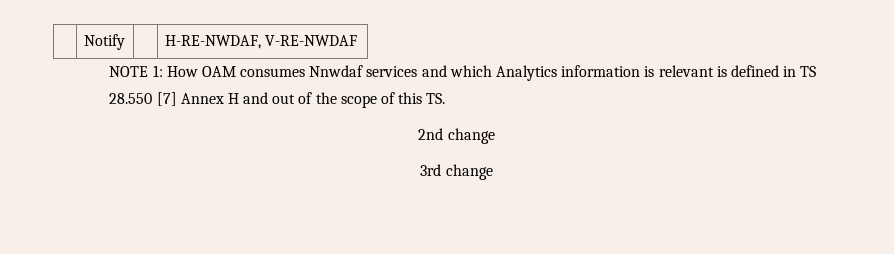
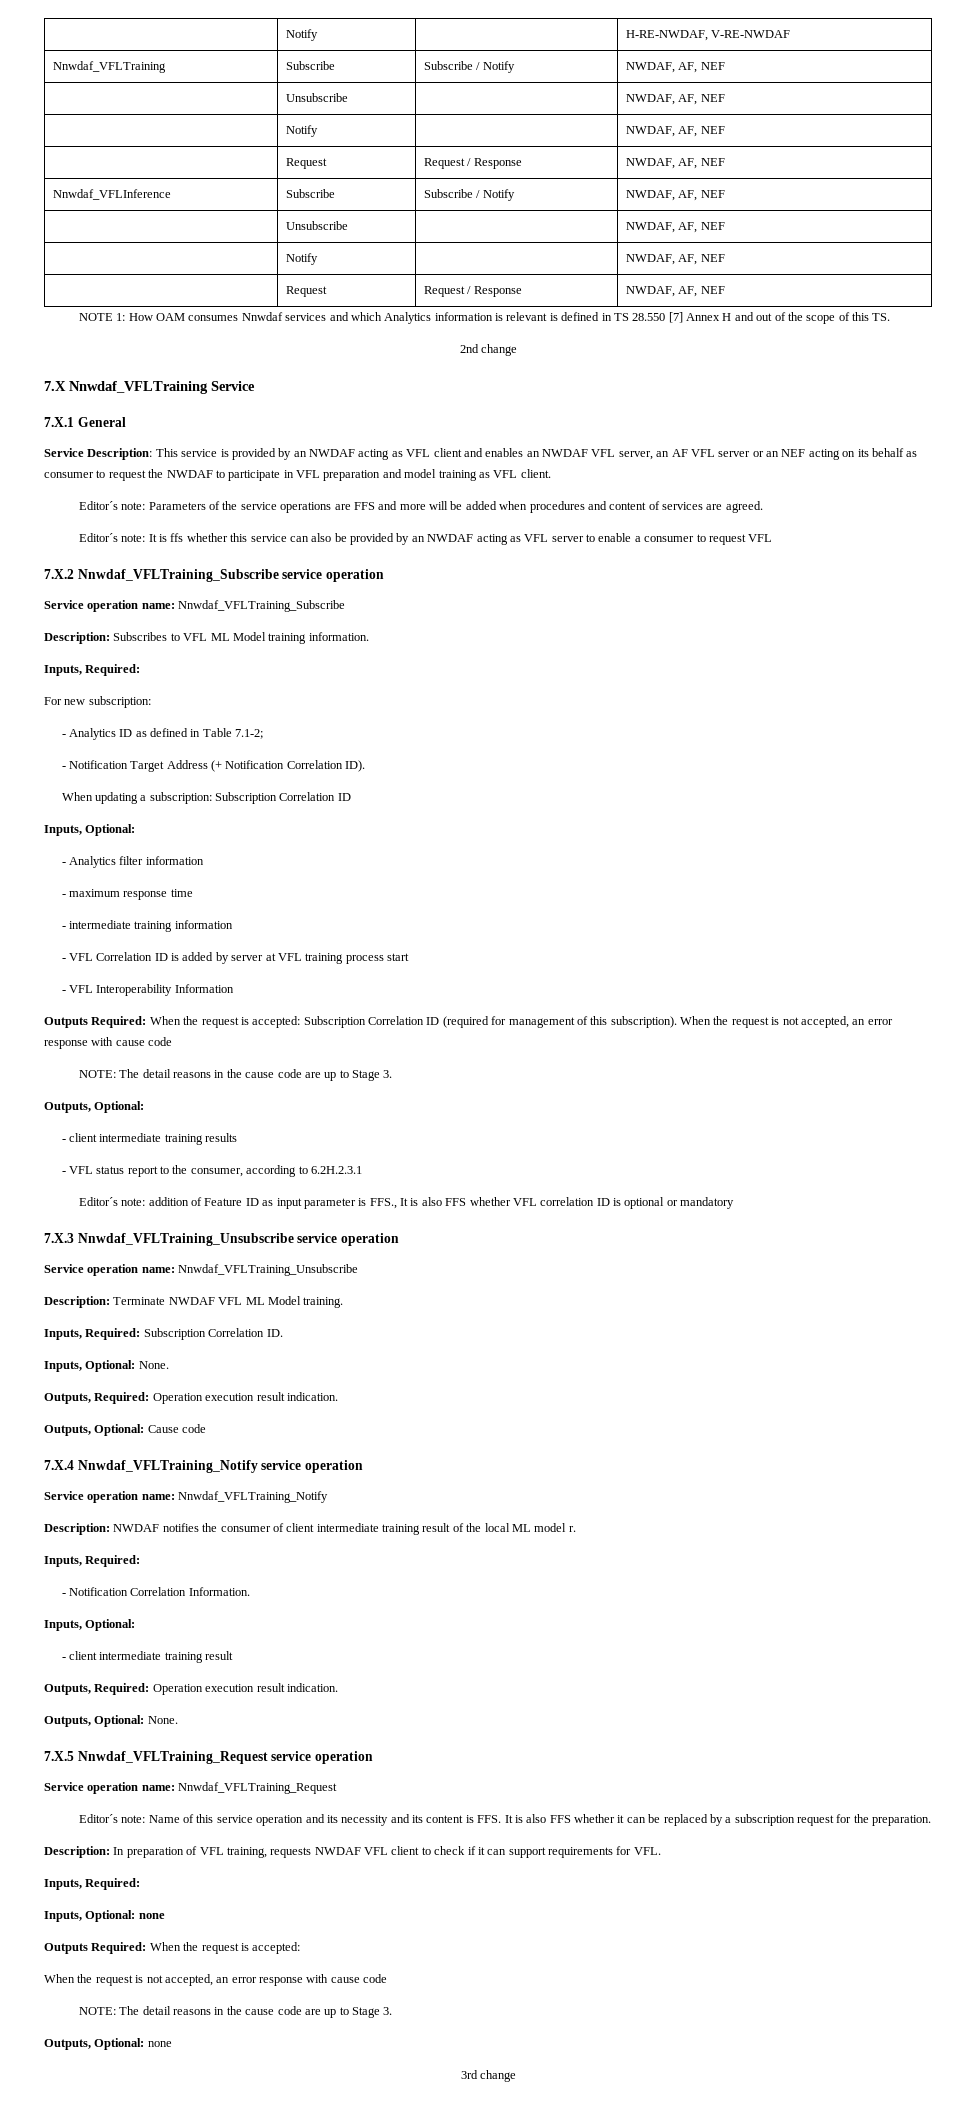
+ Nnwdaf_VFLTraining | Subscribe | Subscribe / Notify | NWDAF, AF, NEF
+ | Unsubscribe | | NWDAF, AF, NEF
+ | Notify | | NWDAF, AF, NEF
+ | Request | Request / Response | NWDAF, AF, NEF
+ Nnwdaf_VFLInference | Subscribe | Subscribe / Notify | NWDAF, AF, NEF
+ | Unsubscribe | | NWDAF, AF, NEF
+ | Notify | | NWDAF, AF, NEF
+ | Request | Request / Response | NWDAF, AF, NEF
+ 7.X Nnwdaf_VFLTraining Service
+ 7.X.1 General
+ Service Description: This service is provided by an NWDAF acting as VFL client and enables an NWDAF VFL server, an AF VFL server or an NEF acting on its behalf as consumer to request the NWDAF to participate in VFL preparation and model training as VFL client.
+ Editor´s note: Parameters of the service operations are FFS and more will be added when procedures and content of services are agreed.
+ Editor´s note: It is ffs whether this service can also be provided by an NWDAF acting as VFL server to enable a consumer to request VFL
+ 7.X.2 Nnwdaf_VFLTraining_Subscribe service operation
+ Service operation name: Nnwdaf_VFLTraining_Subscribe
+ Description: Subscribes to VFL ML Model training information.
+ Inputs, Required:
+ For new subscription:
+ - Analytics ID as defined in Table 7.1-2;
+ - Notification Target Address (+ Notification Correlation ID).
+ When updating a subscription: Subscription Correlation ID
+ Inputs, Optional:
+ - Analytics filter information
+ - maximum response time
+ - intermediate training information
+ - VFL Correlation ID is added by server at VFL training process start
+ - VFL Interoperability Information
+ Outputs Required: When the request is accepted: Subscription Correlation ID (required for management of this subscription). When the request is not accepted, an error response with cause code
+ NOTE: The detail reasons in the cause code are up to Stage 3.
+ Outputs, Optional:
+ - client intermediate training results
+ - VFL status report to the consumer, according to 6.2H.2.3.1
+ Editor´s note: addition of Feature ID as input parameter is FFS., It is also FFS whether VFL correlation ID is optional or mandatory
+ 7.X.3 Nnwdaf_VFLTraining_Unsubscribe service operation
+ Service operation name: Nnwdaf_VFLTraining_Unsubscribe
+ Description: Terminate NWDAF VFL ML Model training.
+ Inputs, Required: Subscription Correlation ID.
+ Inputs, Optional: None.
+ Outputs, Required: Operation execution result indication.
+ Outputs, Optional: Cause code
+ 7.X.4 Nnwdaf_VFLTraining_Notify service operation
+ Service operation name: Nnwdaf_VFLTraining_Notify
+ Description: NWDAF notifies the consumer of client intermediate training result of the local ML model r.
+ Inputs, Required:
+ - Notification Correlation Information.
+ Inputs, Optional:
+ - client intermediate training result
+ Outputs, Required: Operation execution result indication.
+ Outputs, Optional: None.
+ 7.X.5 Nnwdaf_VFLTraining_Request service operation
+ Service operation name: Nnwdaf_VFLTraining_Request
+ Editor´s note: Name of this service operation and its necessity and its content is FFS. It is also FFS whether it can be replaced by a subscription request for the preparation.
+ Description: In preparation of VFL training, requests NWDAF VFL client to check if it can support requirements for VFL.
+ Inputs, Required:
+ Inputs, Optional: none
+ Outputs Required: When the request is accepted:
+ When the request is not accepted, an error response with cause code
+ NOTE: The detail reasons in the cause code are up to Stage 3.
+ Outputs, Optional: none

